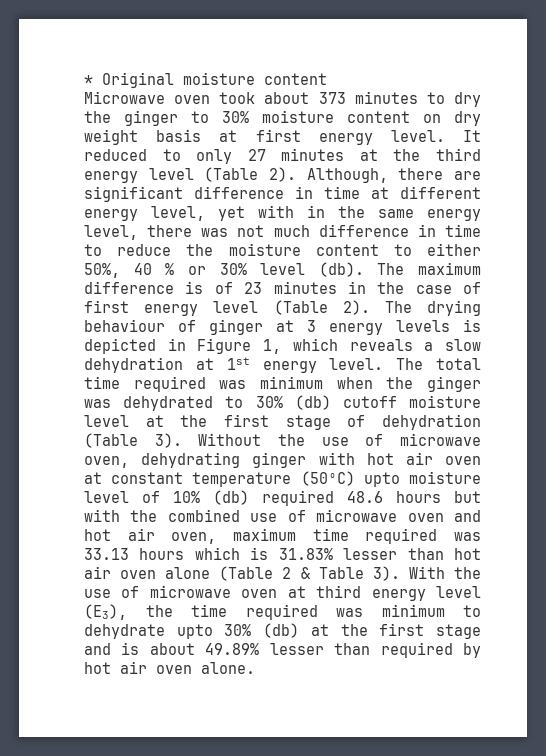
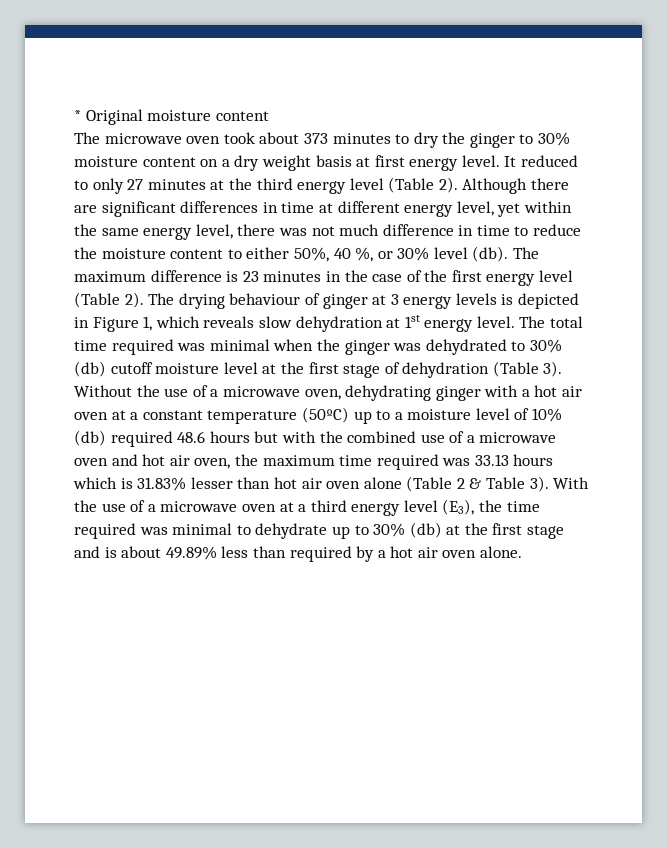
- Microwave oven took about 373 minutes to dry the ginger to 30% moisture content on dry weight basis at first energy level.
+ The microwave oven took about 373 minutes to dry the ginger to 30% moisture content on a dry weight basis at first energy level.
- Although, there are significant difference in time at different energy level, yet with in the same energy level, there was not much difference in time to reduce the moisture content to either 50%, 40 % or 30% level (db).
+ Although there are significant differences in time at different energy level, yet within the same energy level, there was not much difference in time to reduce the moisture content to either 50%, 40 %, or 30% level (db).
- The maximum difference is of 23 minutes in the case of first energy level (Table 2).
+ The maximum difference is 23 minutes in the case of the first energy level (Table 2).
- The drying behaviour of ginger at 3 energy levels is depicted in Figure 1, which reveals a slow dehydration at 1st energy level.
+ The drying behaviour of ginger at 3 energy levels is depicted in Figure 1, which reveals slow dehydration at 1st energy level.
- The total time required was minimum when the ginger was dehydrated to 30% (db) cutoff moisture level at the first stage of dehydration (Table 3).
+ The total time required was minimal when the ginger was dehydrated to 30% (db) cutoff moisture level at the first stage of dehydration (Table 3).
- Without the use of microwave oven, dehydrating ginger with hot air oven at constant temperature (50ºC) upto moisture level of 10% (db) required 48.6 hours but with the combined use of microwave oven and hot air oven, maximum time required was 33.13 hours which is 31.83% lesser than hot air oven alone (Table 2 & Table 3).
+ Without the use of a microwave oven, dehydrating ginger with a hot air oven at a constant temperature (50ºC) up to a moisture level of 10% (db) required 48.6 hours but with the combined use of a microwave oven and hot air oven, the maximum time required was 33.13 hours which is 31.83% lesser than hot air oven alone (Table 2 & Table 3).
- With the use of microwave oven at third energy level (E3), the time required was minimum to dehydrate upto 30% (db) at the first stage and is about 49.89% lesser than required by hot air oven alone.
+ With the use of a microwave oven at a third energy level (E3), the time required was minimal to dehydrate up to 30% (db) at the first stage and is about 49.89% less than required by a hot air oven alone.

